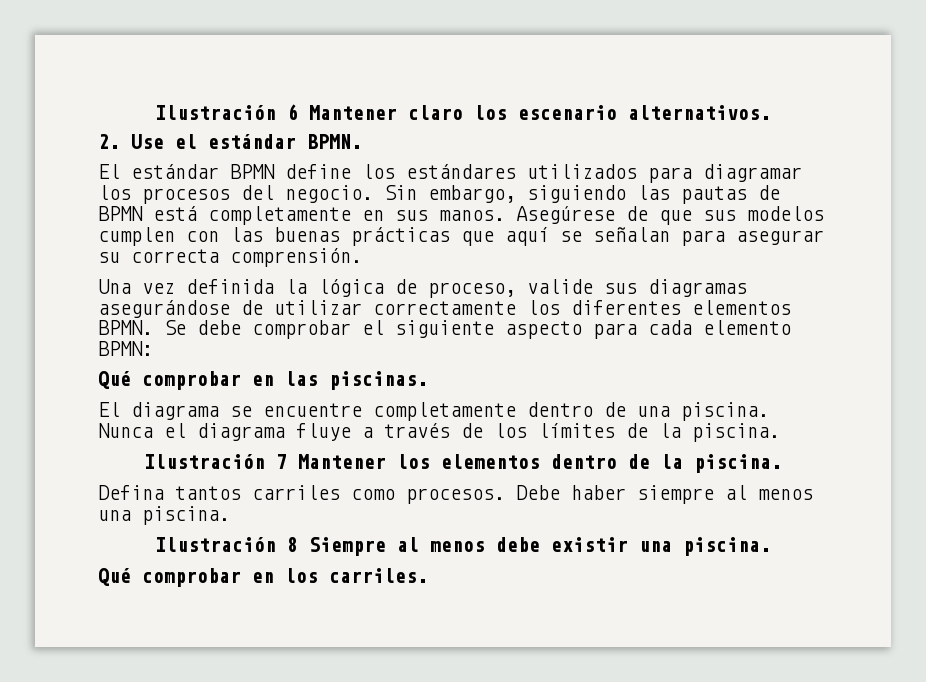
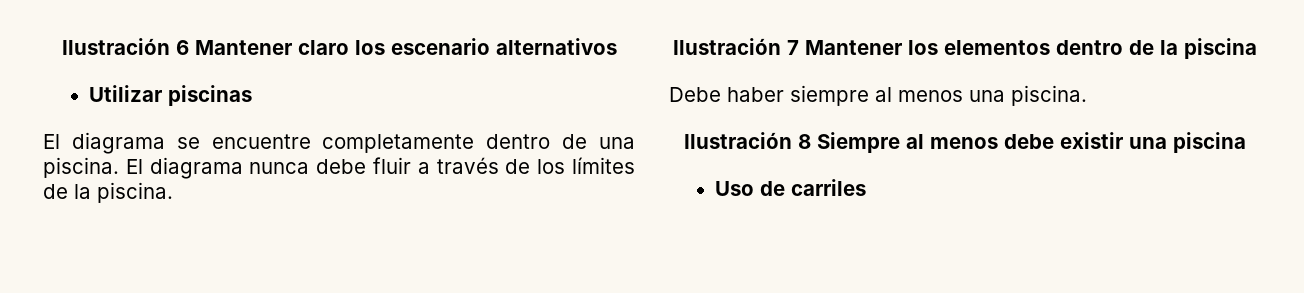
- Ilustración 6 Mantener claro los escenario alternativos.
- 2. Use el estándar BPMN.
- El estándar BPMN define los estándares utilizados para diagramar los procesos del negocio. Sin embargo, siguiendo las pautas de BPMN está completamente en sus manos. Asegúrese de que sus modelos cumplen con las buenas prácticas que aquí se señalan para asegurar su correcta comprensión.
- Una vez definida la lógica de proceso, valide sus diagramas asegurándose de utilizar correctamente los diferentes elementos BPMN. Se debe comprobar el siguiente aspecto para cada elemento BPMN:
- Qué comprobar en las piscinas.
+ Ilustración 6 Mantener claro los escenario alternativos
+ Utilizar piscinas
- Nunca el diagrama fluye a través de los límites de la piscina.
+ El diagrama nunca debe fluir a través de los límites de la piscina.
- Ilustración 7 Mantener los elementos dentro de la piscina.
- Defina tantos carriles como procesos. Debe haber siempre al menos una piscina.
+ Ilustración 7 Mantener los elementos dentro de la piscina
+ Debe haber siempre al menos una piscina.
- Ilustración 8 Siempre al menos debe existir una piscina.
- Qué comprobar en los carriles.
+ Ilustración 8 Siempre al menos debe existir una piscina
+ Uso de carriles

